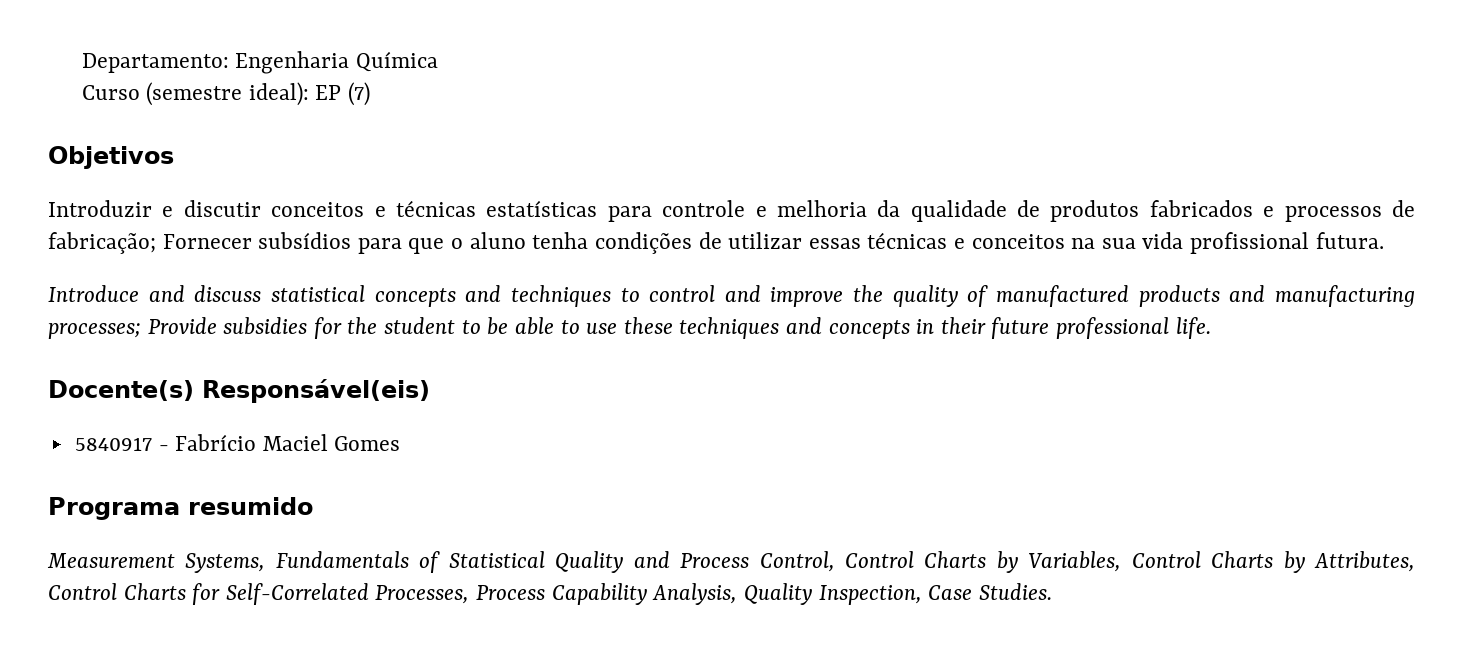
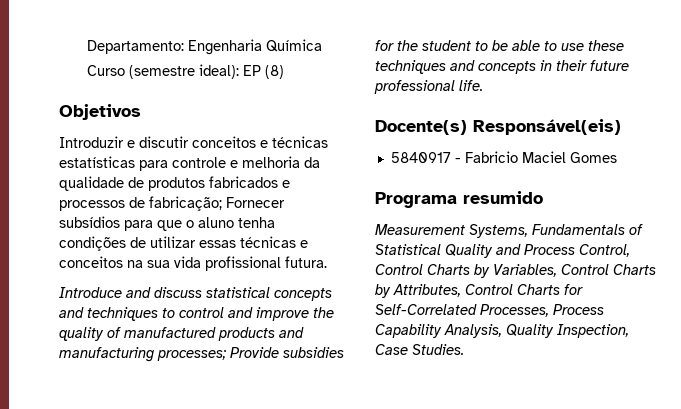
- Curso (semestre ideal): EP (7)
+ Curso (semestre ideal): EP (8)
- 5840917 - Fabrício Maciel Gomes
+ 5840917 - Fabricio Maciel Gomes

